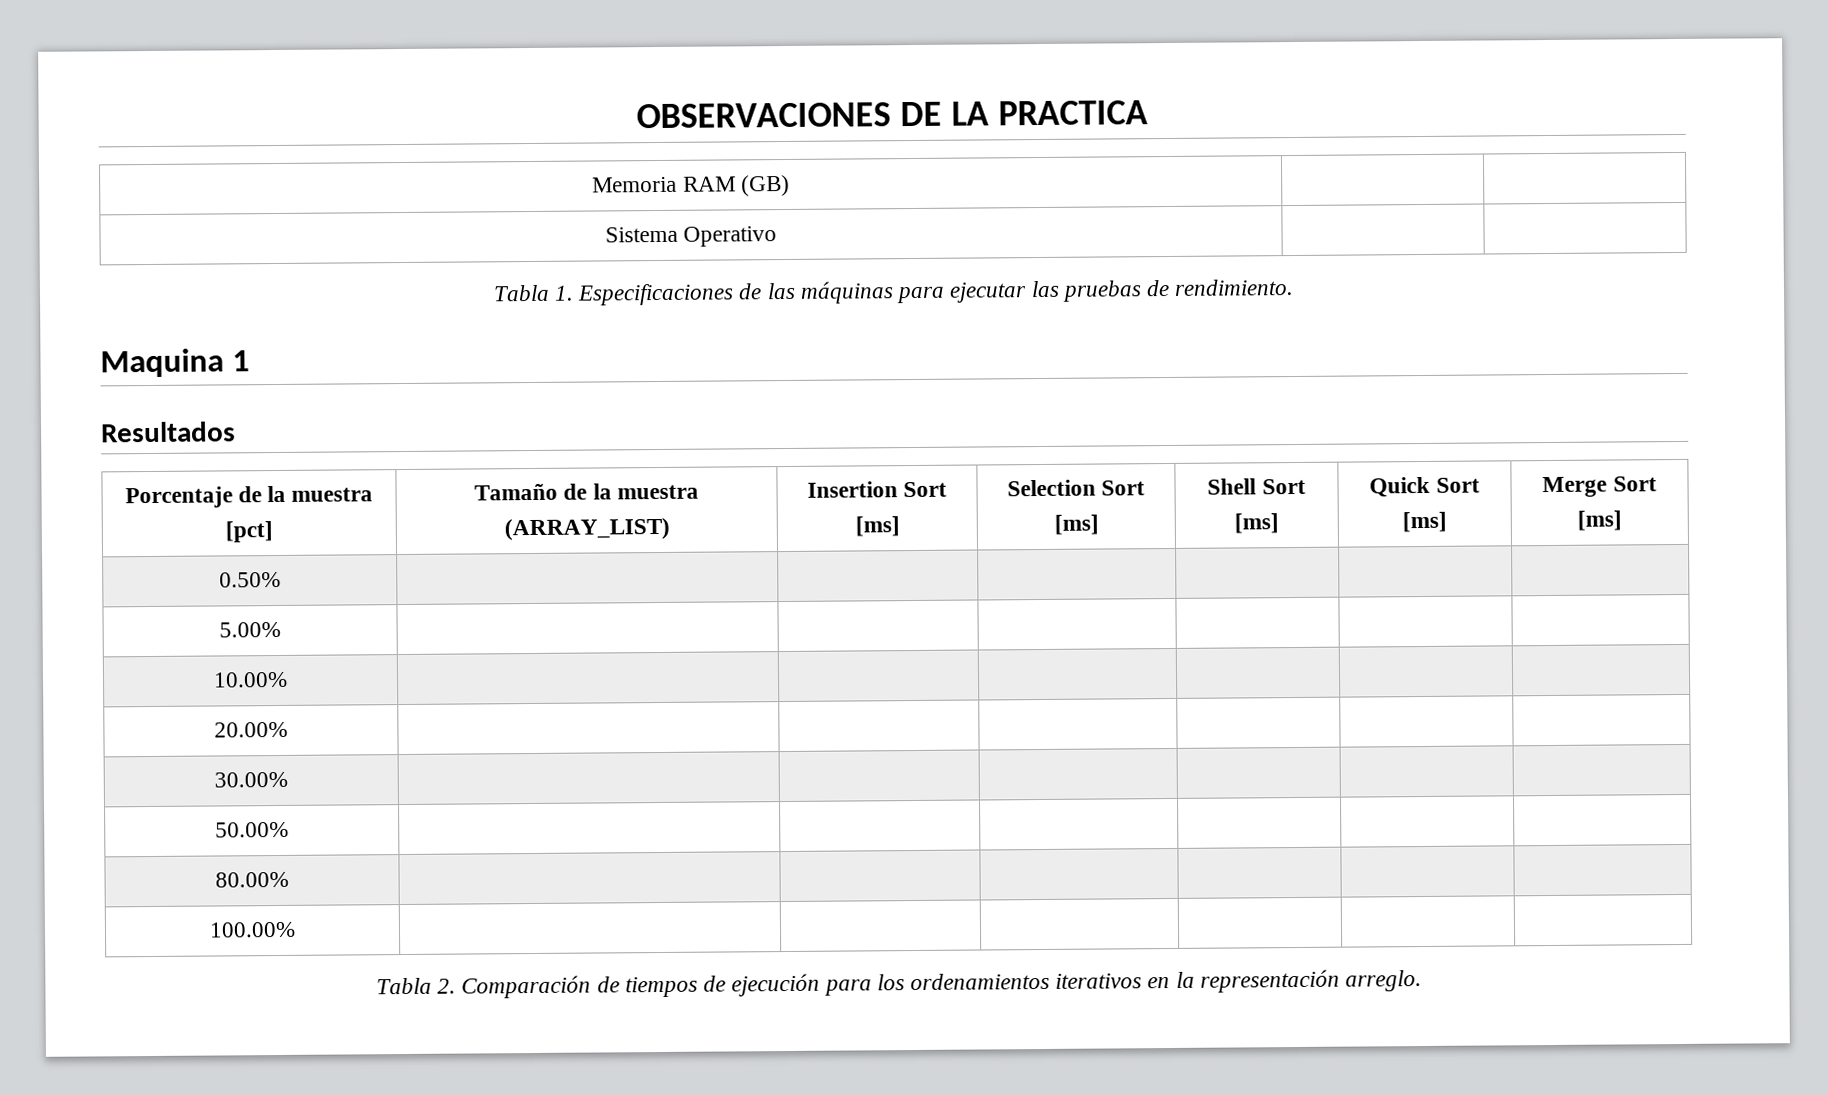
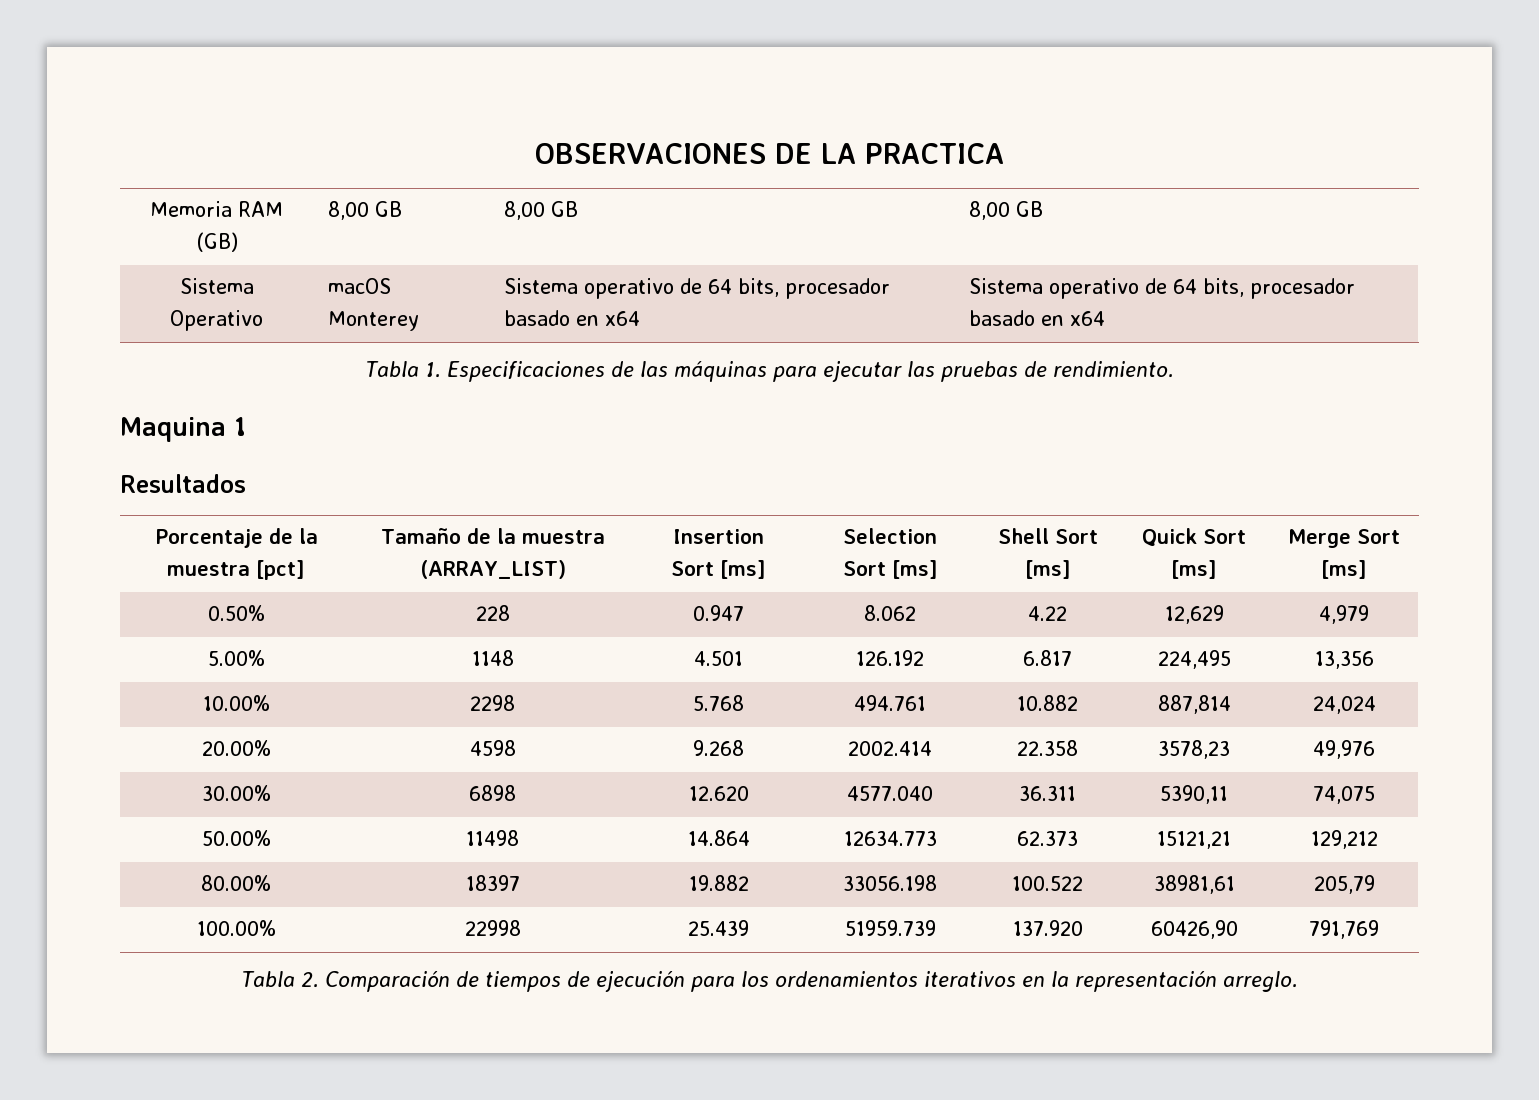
- Memoria RAM (GB) | |
- Sistema Operativo | |
+ Memoria RAM (GB) | 8,00 GB | 8,00 GB | 8,00 GB
+ Sistema Operativo | macOS Monterey | Sistema operativo de 64 bits, procesador basado en x64 | Sistema operativo de 64 bits, procesador basado en x64
- 0.50% | | | | | |
- 5.00% | | | | | |
- 10.00% | | | | | |
- 20.00% | | | | | |
- 30.00% | | | | | |
- 50.00% | | | | | |
- 80.00% | | | | | |
- 100.00% | | | | | |
+ 0.50% | 228 | 0.947 | 8.062 | 4.22 | 12,629 | 4,979
+ 5.00% | 1148 | 4.501 | 126.192 | 6.817 | 224,495 | 13,356
+ 10.00% | 2298 | 5.768 | 494.761 | 10.882 | 887,814 | 24,024
+ 20.00% | 4598 | 9.268 | 2002.414 | 22.358 | 3578,23 | 49,976
+ 30.00% | 6898 | 12.620 | 4577.040 | 36.311 | 5390,11 | 74,075
+ 50.00% | 11498 | 14.864 | 12634.773 | 62.373 | 15121,21 | 129,212
+ 80.00% | 18397 | 19.882 | 33056.198 | 100.522 | 38981,61 | 205,79
+ 100.00% | 22998 | 25.439 | 51959.739 | 137.920 | 60426,90 | 791,769

